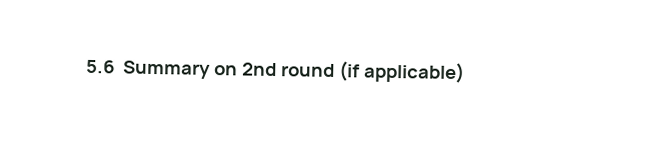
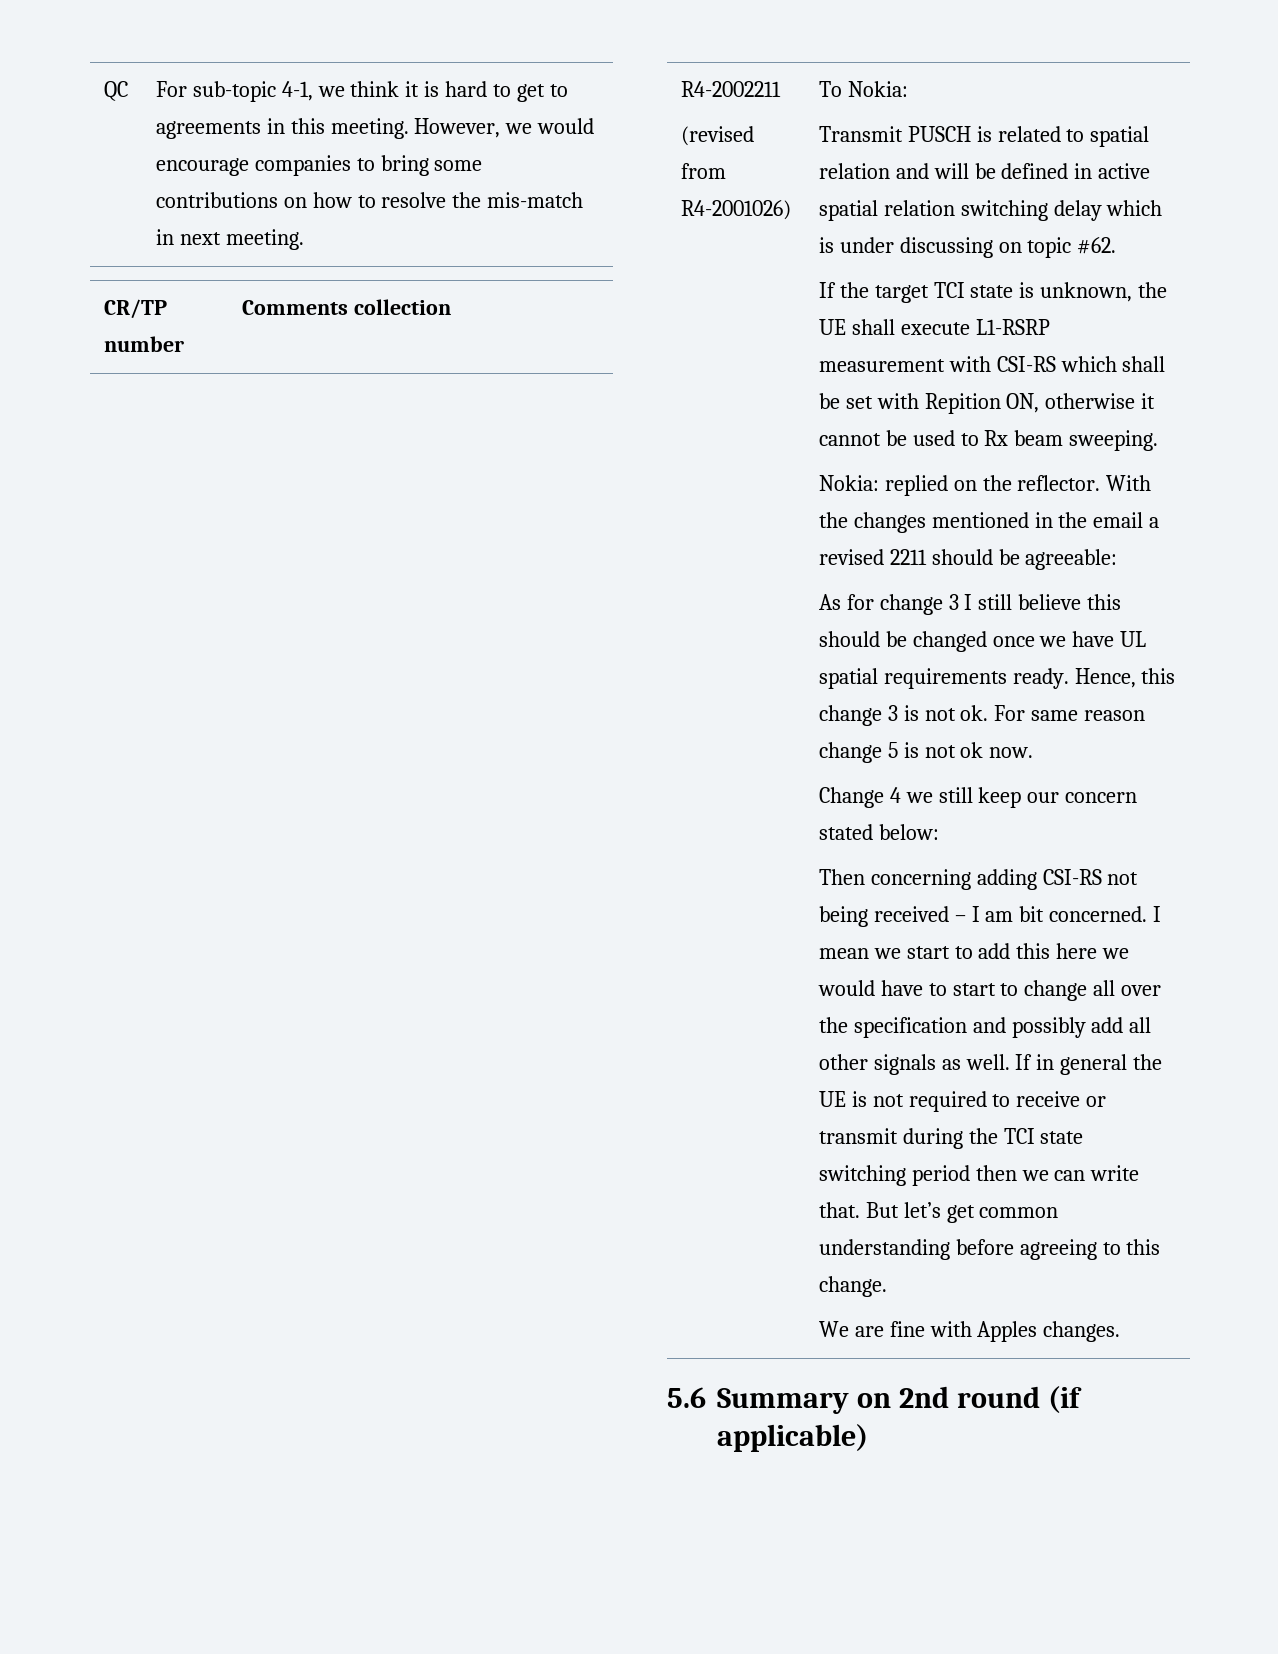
+ QC | For sub-topic 4-1, we think it is hard to get to agreements in this meeting. However, we would encourage companies to bring some contributions on how to resolve the mis-match in next meeting.
+ CR/TP number | Comments collection
+ R4-2002211
+ (revised from R4-2001026) | To Nokia:
+ Transmit PUSCH is related to spatial relation and will be defined in active spatial relation switching delay which is under discussing on topic #62.
+ If the target TCI state is unknown, the UE shall execute L1-RSRP measurement with CSI-RS which shall be set with Repition ON, otherwise it cannot be used to Rx beam sweeping.
+ Nokia: replied on the reflector. With the changes mentioned in the email a revised 2211 should be agreeable:
+ As for change 3 I still believe this should be changed once we have UL spatial requirements ready. Hence, this change 3 is not ok. For same reason change 5 is not ok now.
+ Change 4 we still keep our concern stated below:
+ Then concerning adding CSI-RS not being received – I am bit concerned. I mean we start to add this here we would have to start to change all over the specification and possibly add all other signals as well. If in general the UE is not required to receive or transmit during the TCI state switching period then we can write that. But let’s get common understanding before agreeing to this change.
+ We are fine with Apples changes.

